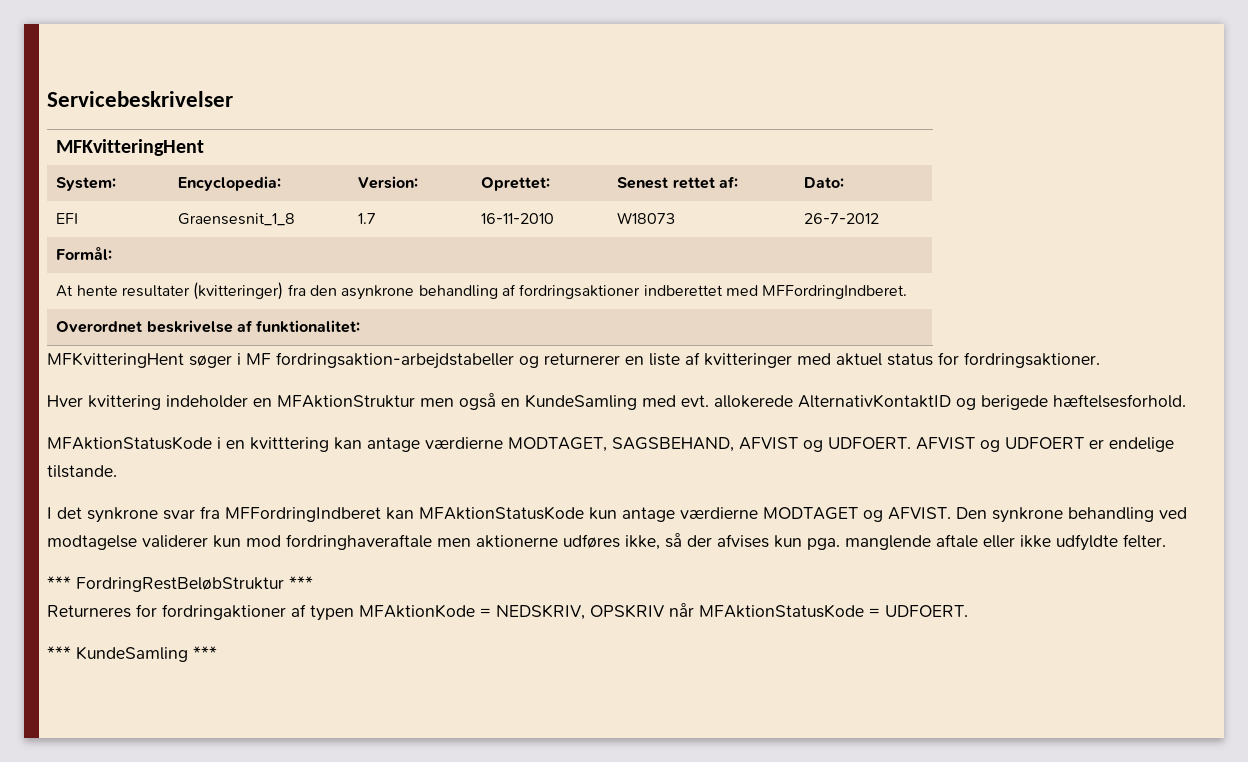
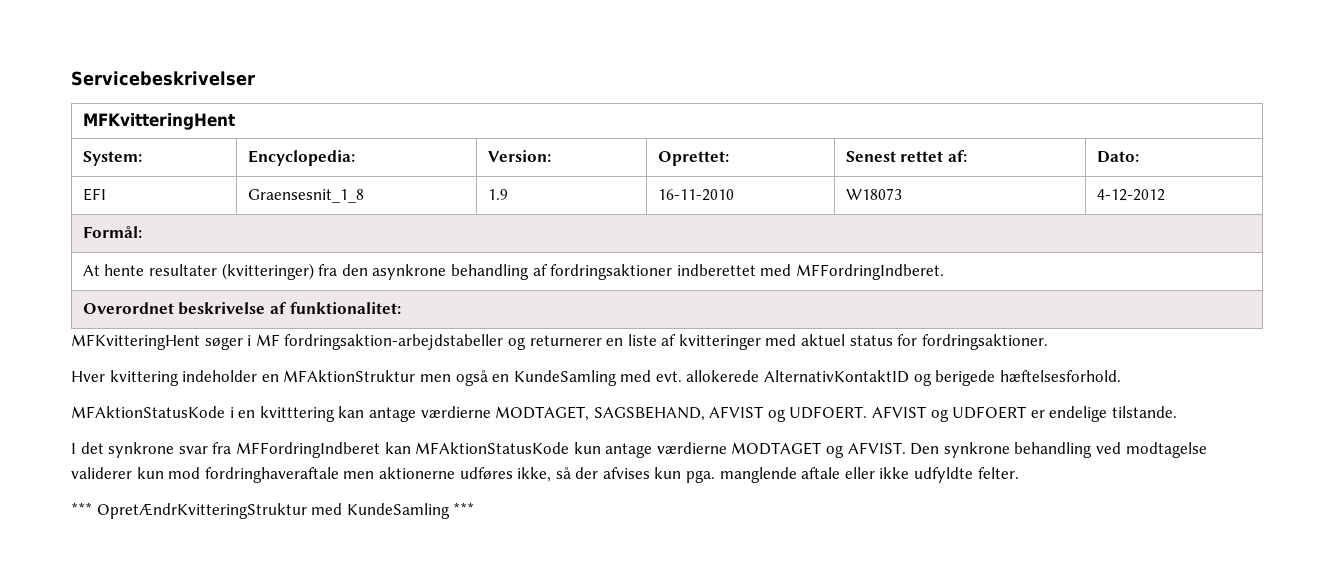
- EFI | Graensesnit_1_8 | 1.7 | 16-11-2010 | W18073 | 26-7-2012
+ EFI | Graensesnit_1_8 | 1.9 | 16-11-2010 | W18073 | 4-12-2012
- *** FordringRestBeløbStruktur ***
- Returneres for fordringaktioner af typen MFAktionKode = NEDSKRIV, OPSKRIV når MFAktionStatusKode = UDFOERT.
- *** KundeSamling ***
+ *** OpretÆndrKvitteringStruktur med KundeSamling ***

